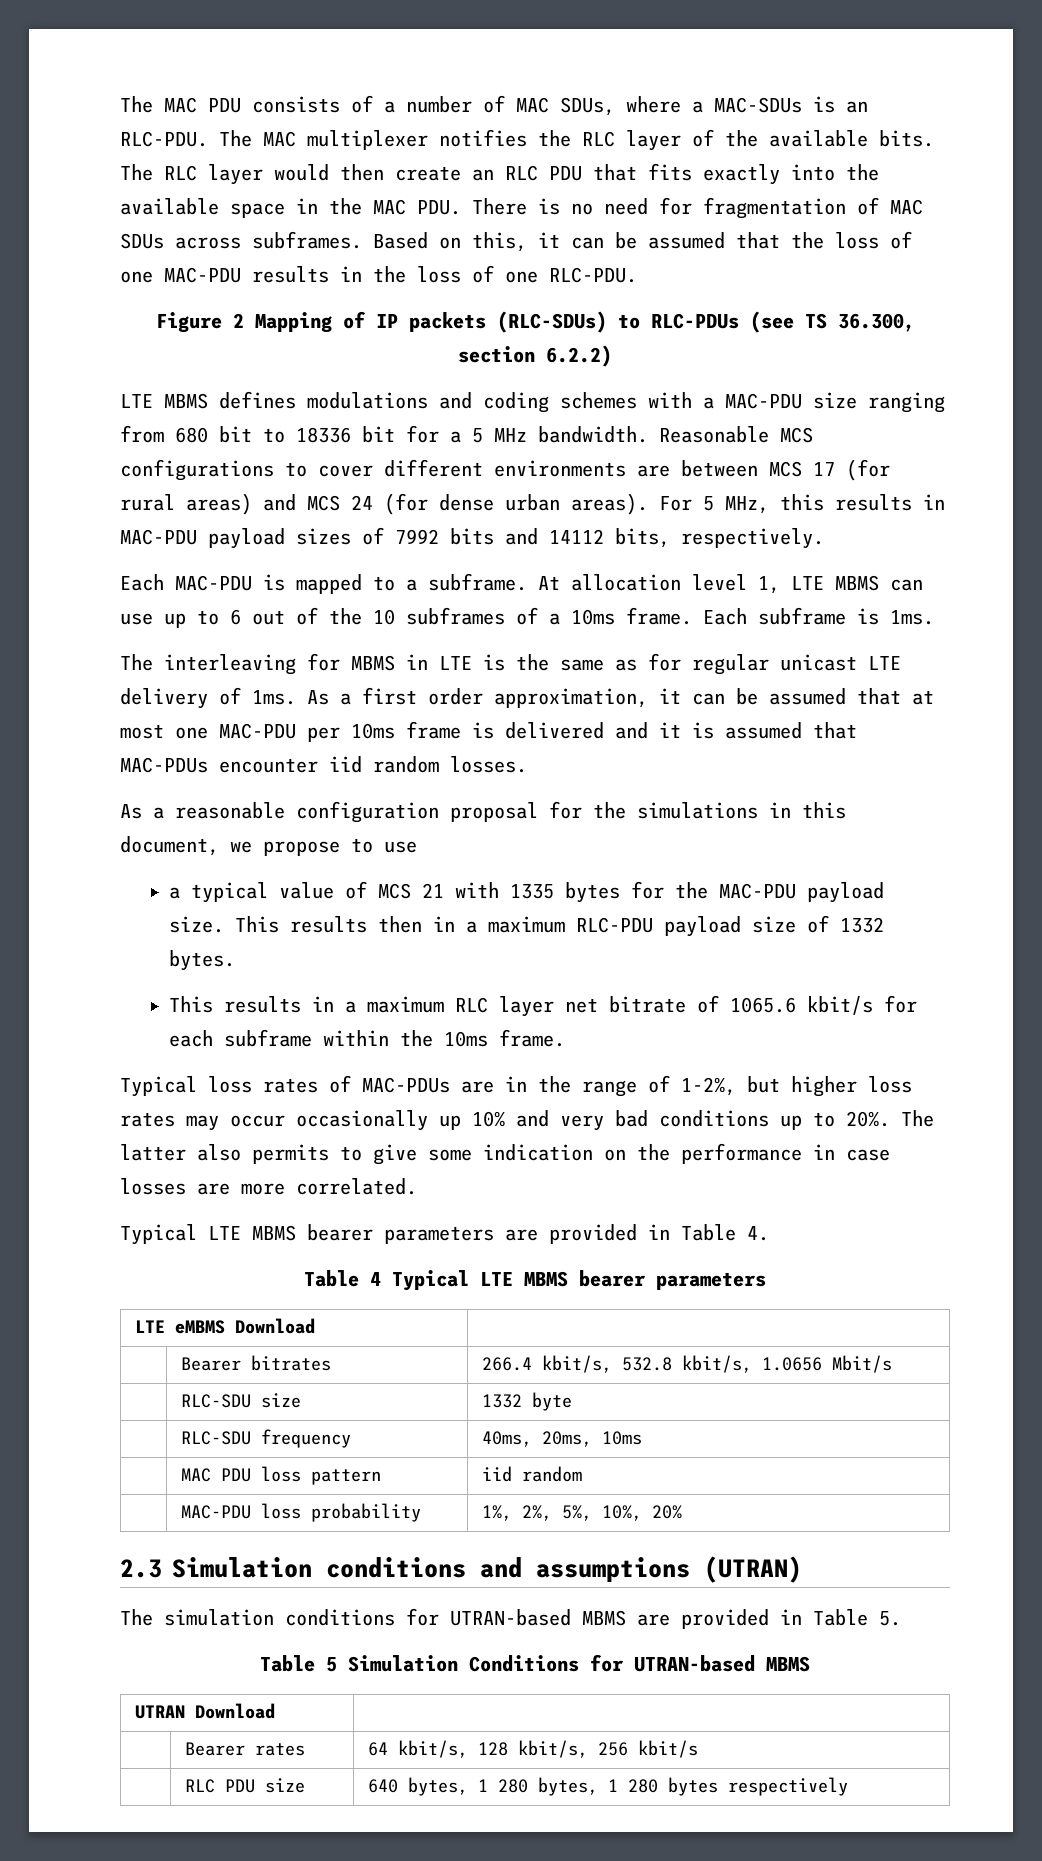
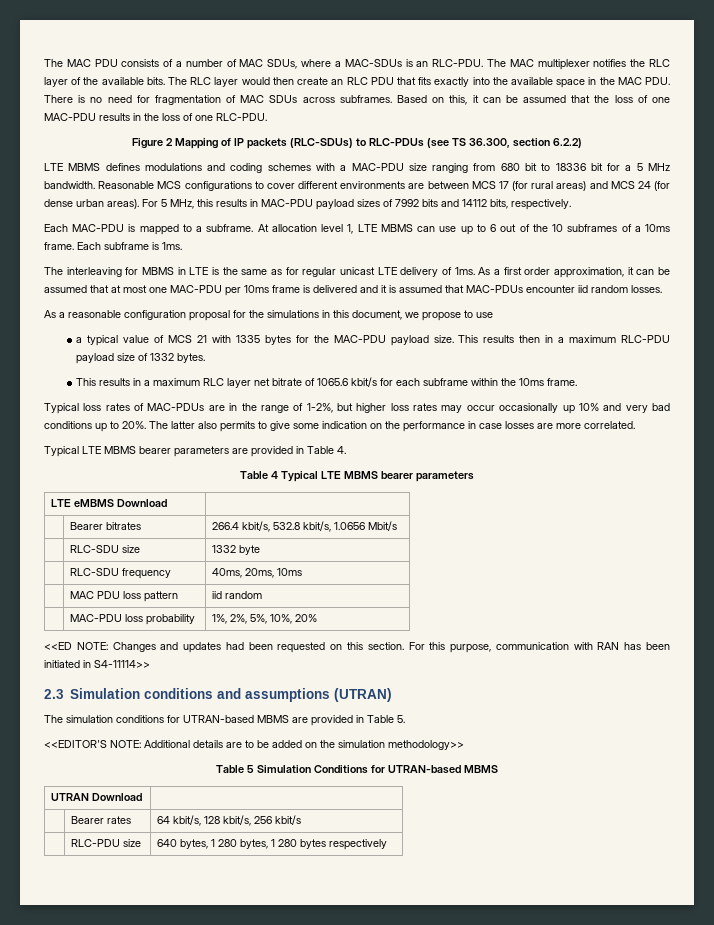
+ <<ED NOTE: Changes and updates had been requested on this section. For this purpose, communication with RAN has been initiated in S4-11114>>
+ <<EDITOR'S NOTE: Additional details are to be added on the simulation methodology>>
- | RLC PDU size | 640 bytes, 1 280 bytes, 1 280 bytes respectively
+ | RLC-PDU size | 640 bytes, 1 280 bytes, 1 280 bytes respectively

